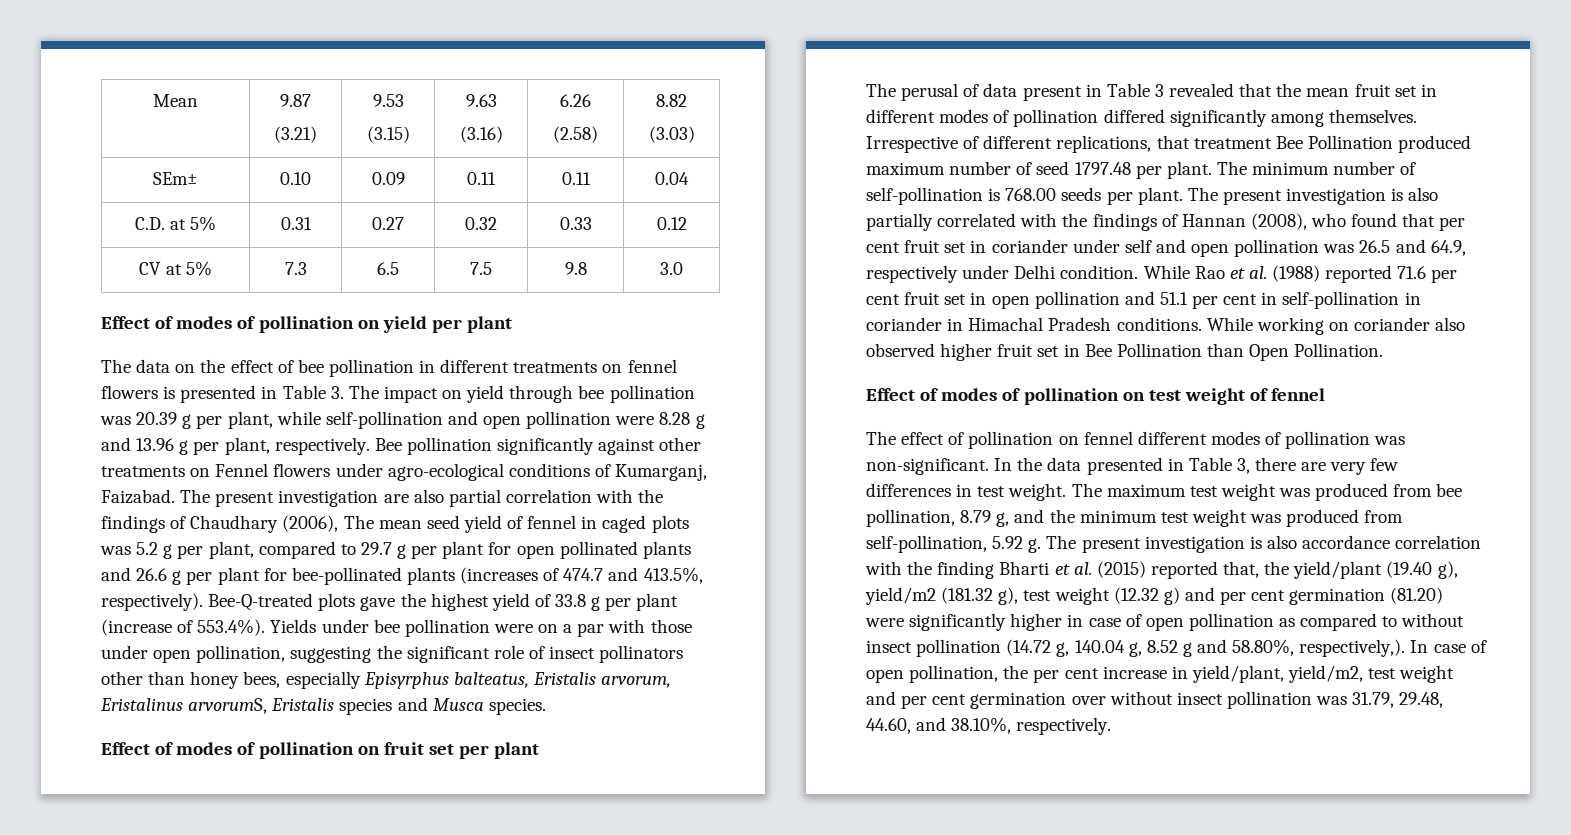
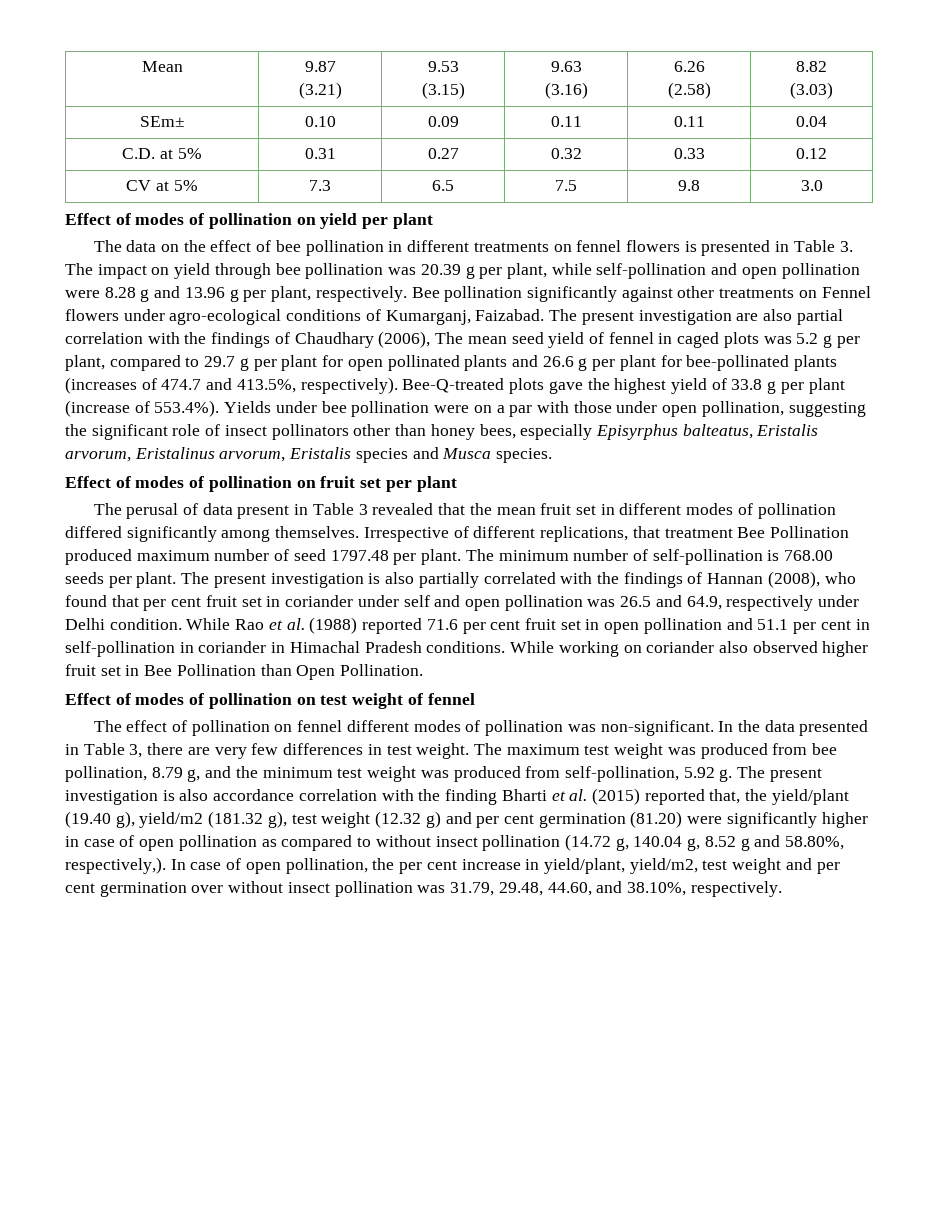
- Bee-Q-treated plots gave the highest yield of 33.8 g per plant (increase of 553.4%). Yields under bee pollination were on a par with those under open pollination, suggesting the significant role of insect pollinators other than honey bees, especially Episyrphus balteatus, Eristalis arvorum, Eristalinus arvorumS, Eristalis species and Musca species.
+ Bee-Q-treated plots gave the highest yield of 33.8 g per plant (increase of 553.4%). Yields under bee pollination were on a par with those under open pollination, suggesting the significant role of insect pollinators other than honey bees, especially Episyrphus balteatus, Eristalis arvorum, Eristalinus arvorum, Eristalis species and Musca species.

